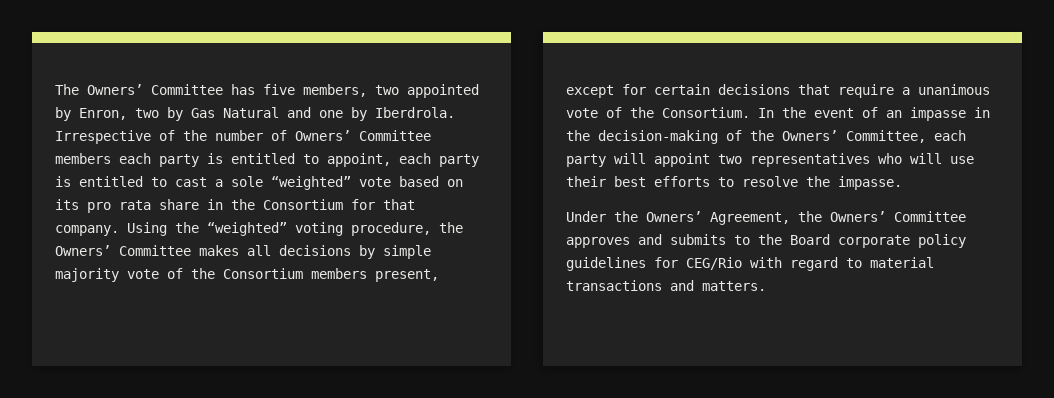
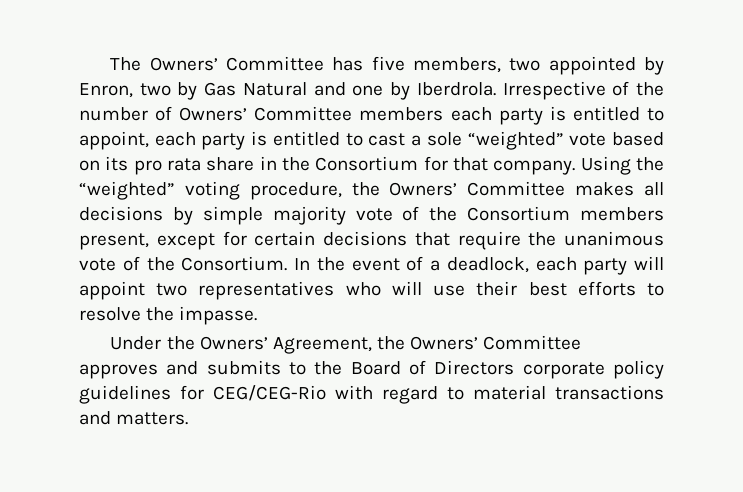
- Using the “weighted” voting procedure, the Owners’ Committee makes all decisions by simple majority vote of the Consortium members present, except for certain decisions that require a unanimous vote of the Consortium.
+ Using the “weighted” voting procedure, the Owners’ Committee makes all decisions by simple majority vote of the Consortium members present, except for certain decisions that require the unanimous vote of the Consortium.
- In the event of an impasse in the decision-making of the Owners’ Committee, each party will appoint two representatives who will use their best efforts to resolve the impasse.
+ In the event of a deadlock, each party will appoint two representatives who will use their best efforts to resolve the impasse.
- Under the Owners’ Agreement, the Owners’ Committee approves and submits to the Board corporate policy guidelines for CEG/Rio with regard to material transactions and matters.
+ Under the Owners’ Agreement, the Owners’ Committee approves and submits to the Board of Directors corporate policy guidelines for CEG/CEG-Rio with regard to material transactions and matters.

